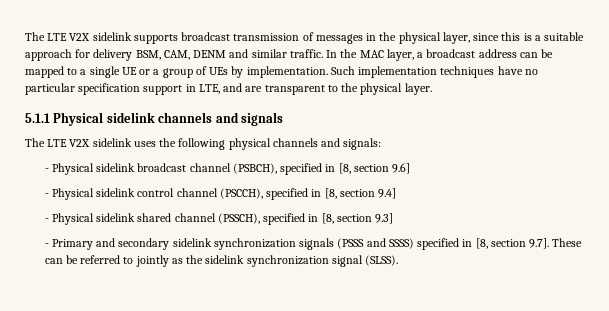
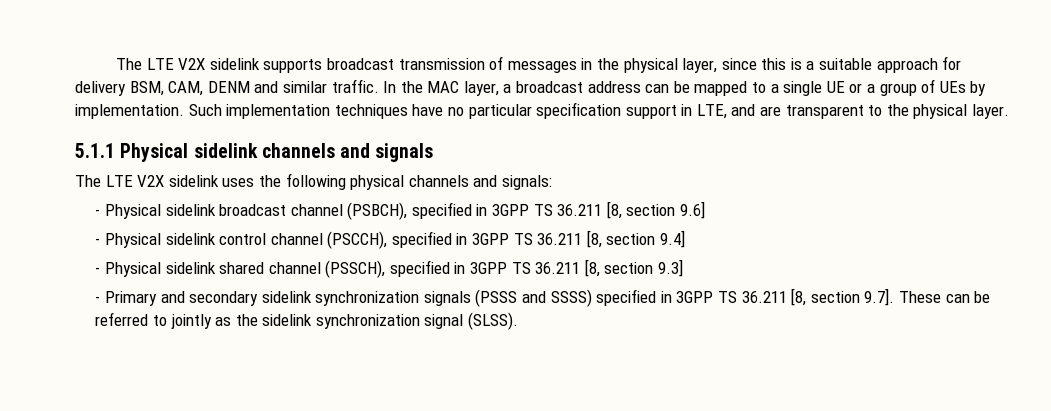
- - Physical sidelink broadcast channel (PSBCH), specified in [8, section 9.6]
+ - Physical sidelink broadcast channel (PSBCH), specified in 3GPP TS 36.211 [8, section 9.6]
- - Physical sidelink control channel (PSCCH), specified in [8, section 9.4]
+ - Physical sidelink control channel (PSCCH), specified in 3GPP TS 36.211 [8, section 9.4]
- - Physical sidelink shared channel (PSSCH), specified in [8, section 9.3]
+ - Physical sidelink shared channel (PSSCH), specified in 3GPP TS 36.211 [8, section 9.3]
- - Primary and secondary sidelink synchronization signals (PSSS and SSSS) specified in [8, section 9.7]. These can be referred to jointly as the sidelink synchronization signal (SLSS).
+ - Primary and secondary sidelink synchronization signals (PSSS and SSSS) specified in 3GPP TS 36.211 [8, section 9.7]. These can be referred to jointly as the sidelink synchronization signal (SLSS).

